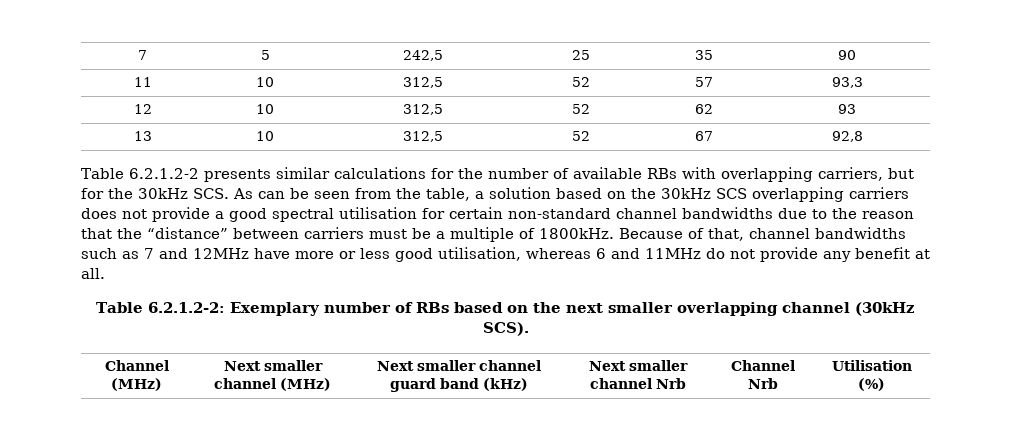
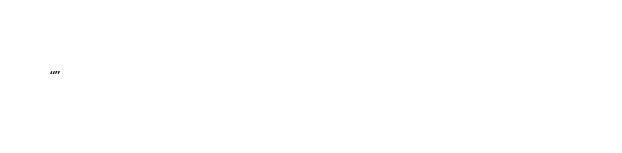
- 7 | 5 | 242,5 | 25 | 35 | 90
- 11 | 10 | 312,5 | 52 | 57 | 93,3
- 12 | 10 | 312,5 | 52 | 62 | 93
- 13 | 10 | 312,5 | 52 | 67 | 92,8
- Table 6.2.1.2-2 presents similar calculations for the number of available RBs with overlapping carriers, but for the 30kHz SCS. As can be seen from the table, a solution based on the 30kHz SCS overlapping carriers does not provide a good spectral utilisation for certain non-standard channel bandwidths due to the reason that the “distance” between carriers must be a multiple of 1800kHz. Because of that, channel bandwidths such as 7 and 12MHz have more or less good utilisation, whereas 6 and 11MHz do not provide any benefit at all.
- Table 6.2.1.2-2: Exemplary number of RBs based on the next smaller overlapping channel (30kHz SCS).
- Channel (MHz) | Next smaller channel (MHz) | Next smaller channel guard band (kHz) | Next smaller channel Nrb | Channel Nrb | Utilisation (%)
+ “”

